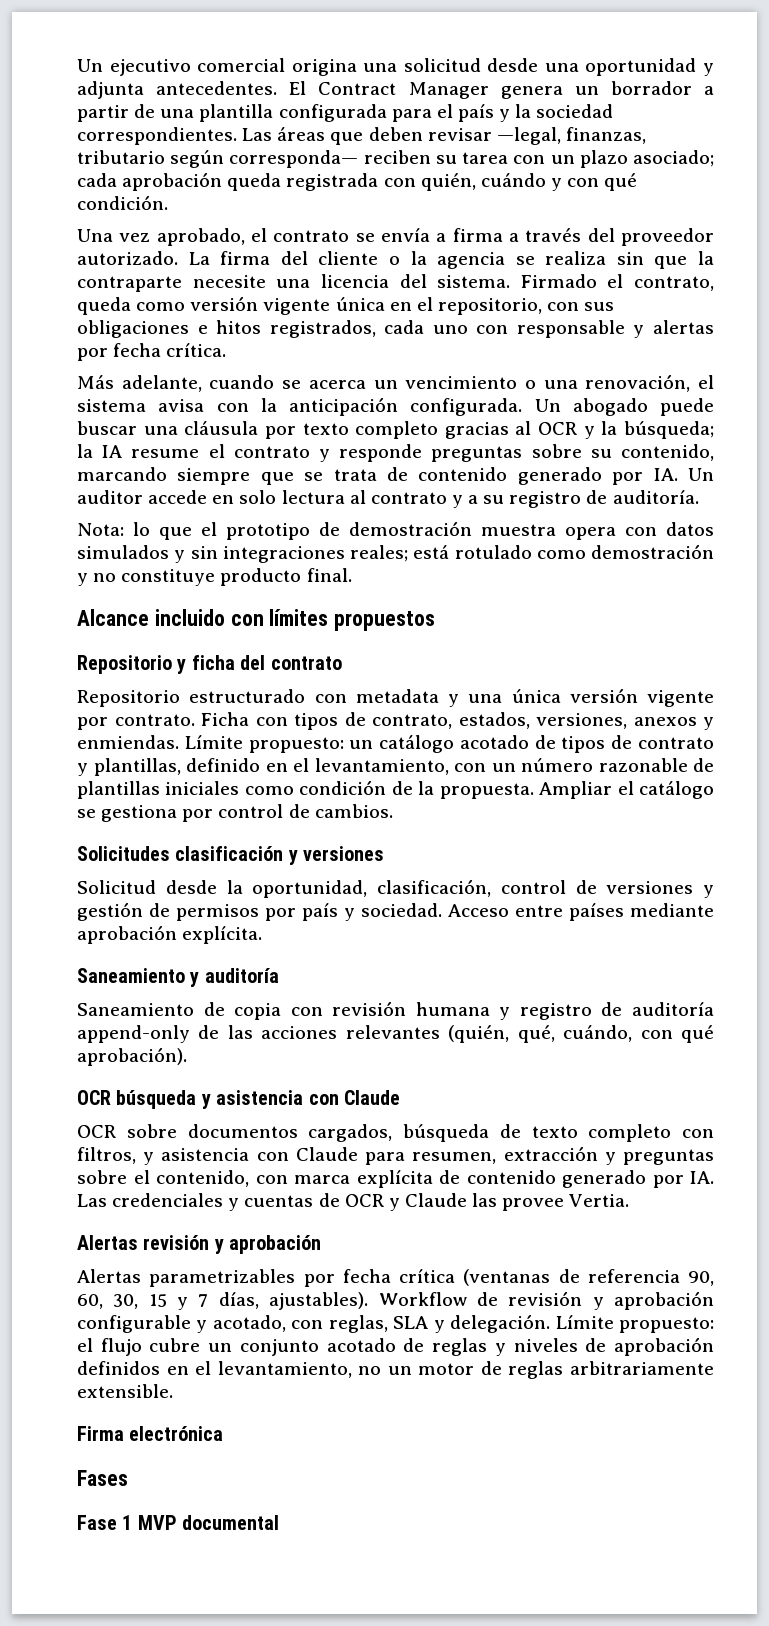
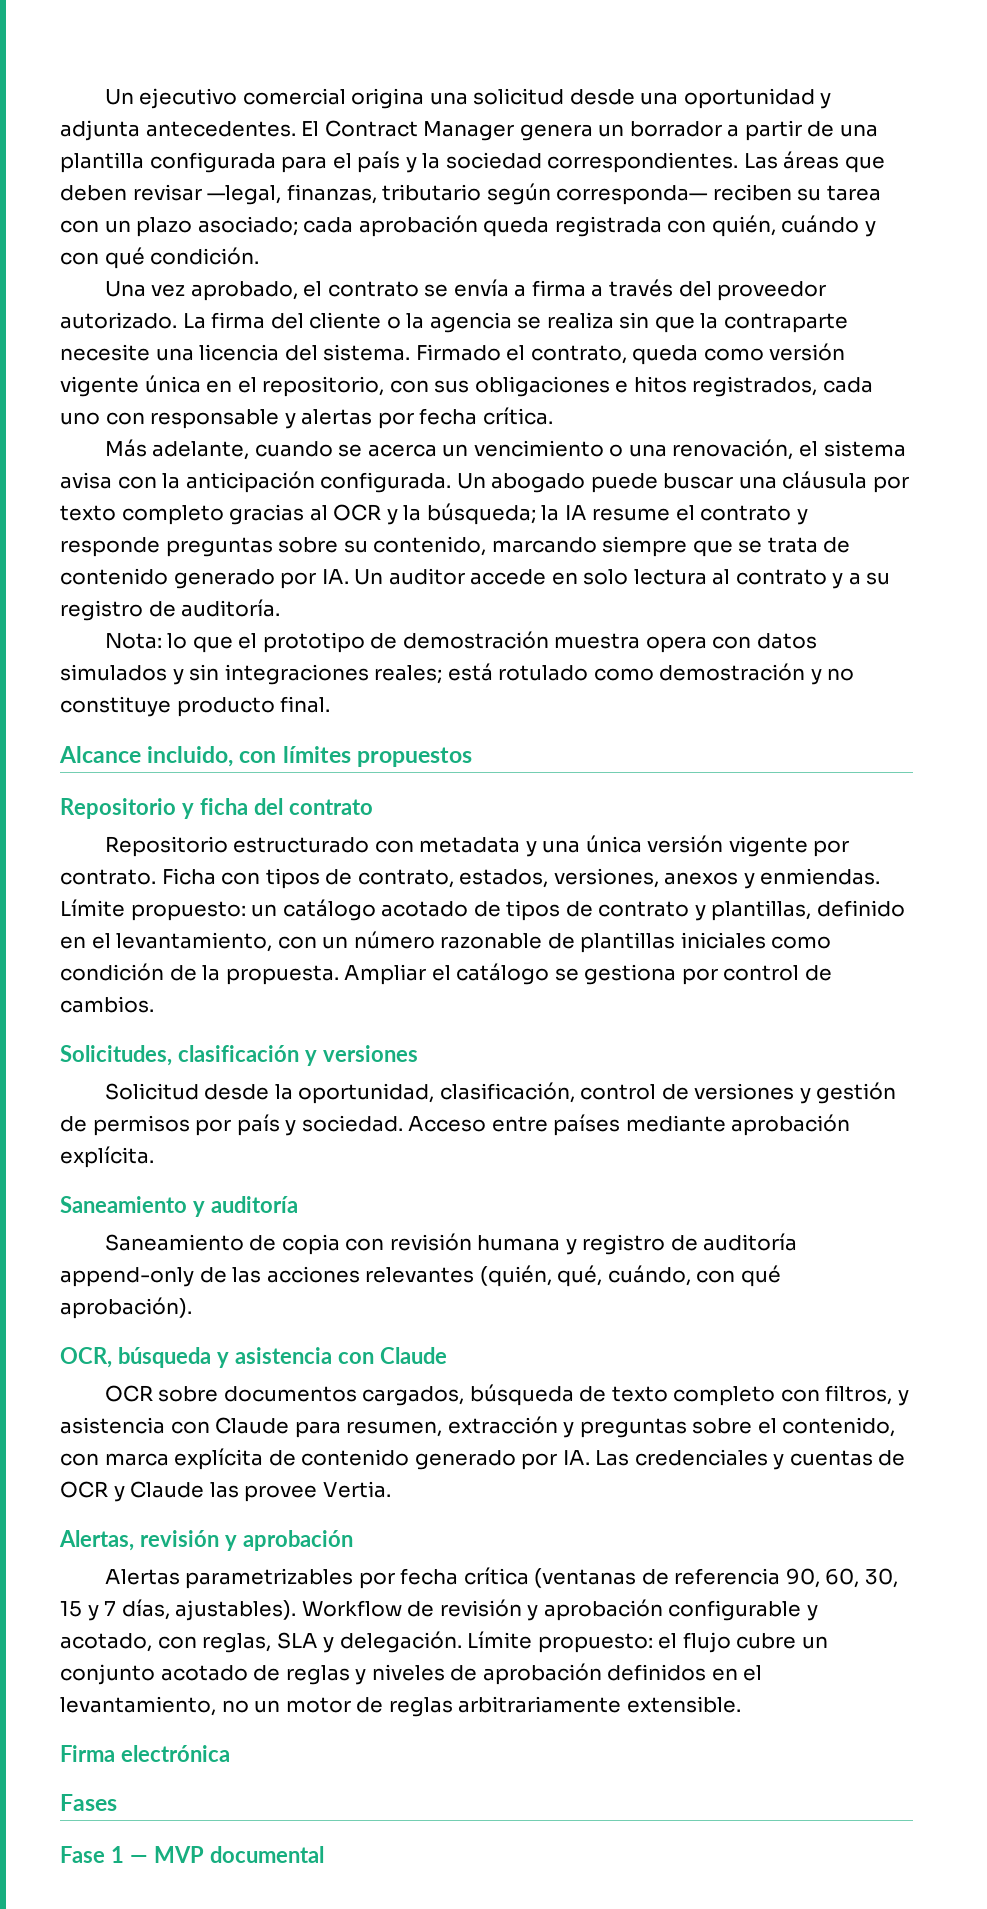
- Alcance incluido con límites propuestos
+ Alcance incluido, con límites propuestos
- Solicitudes clasificación y versiones
+ Solicitudes, clasificación y versiones
- OCR búsqueda y asistencia con Claude
+ OCR, búsqueda y asistencia con Claude
- Alertas revisión y aprobación
+ Alertas, revisión y aprobación
- Fase 1 MVP documental
+ Fase 1 — MVP documental

